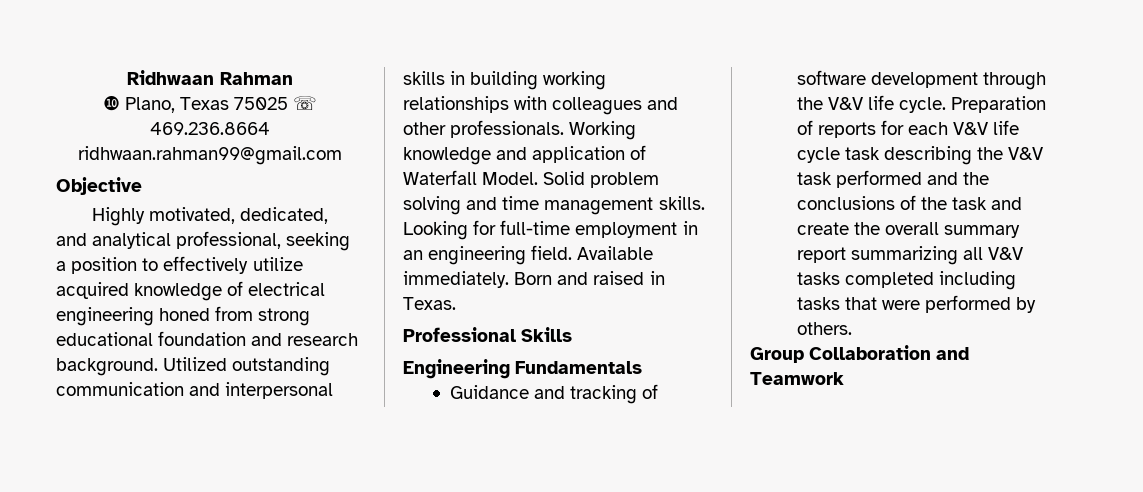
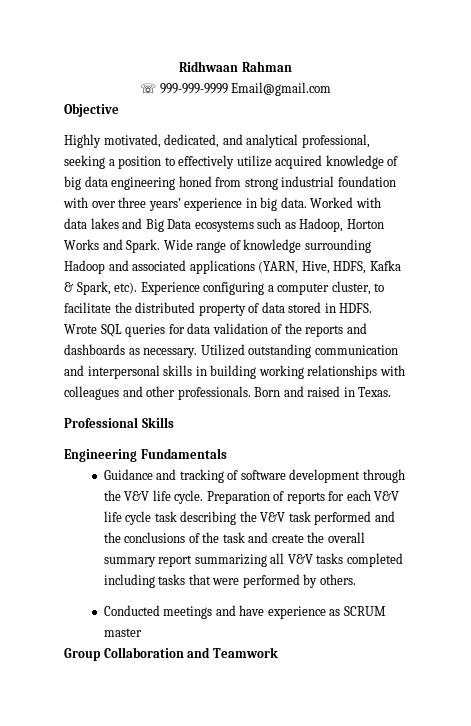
- ❿ Plano, Texas 75025 ☏ 469.236.8664 ridhwaan.rahman99@gmail.com
+ ☏ 999-999-9999 Email@gmail.com
- Highly motivated, dedicated, and analytical professional, seeking a position to effectively utilize acquired knowledge of electrical engineering honed from strong educational foundation and research background.
+ Highly motivated, dedicated, and analytical professional, seeking a position to effectively utilize acquired knowledge of big data engineering honed from strong industrial foundation with over three years’ experience in big data. Worked with data lakes and Big Data ecosystems such as Hadoop, Horton Works and Spark. Wide range of knowledge surrounding Hadoop and associated applications (YARN, Hive, HDFS, Kafka & Spark, etc). Experience configuring a computer cluster, to facilitate the distributed property of data stored in HDFS. Wrote SQL queries for data validation of the reports and dashboards as necessary.
- Working knowledge and application of Waterfall Model. Solid problem solving and time management skills. Looking for full-time employment in an engineering field. Available immediately.
+ Conducted meetings and have experience as SCRUM master

